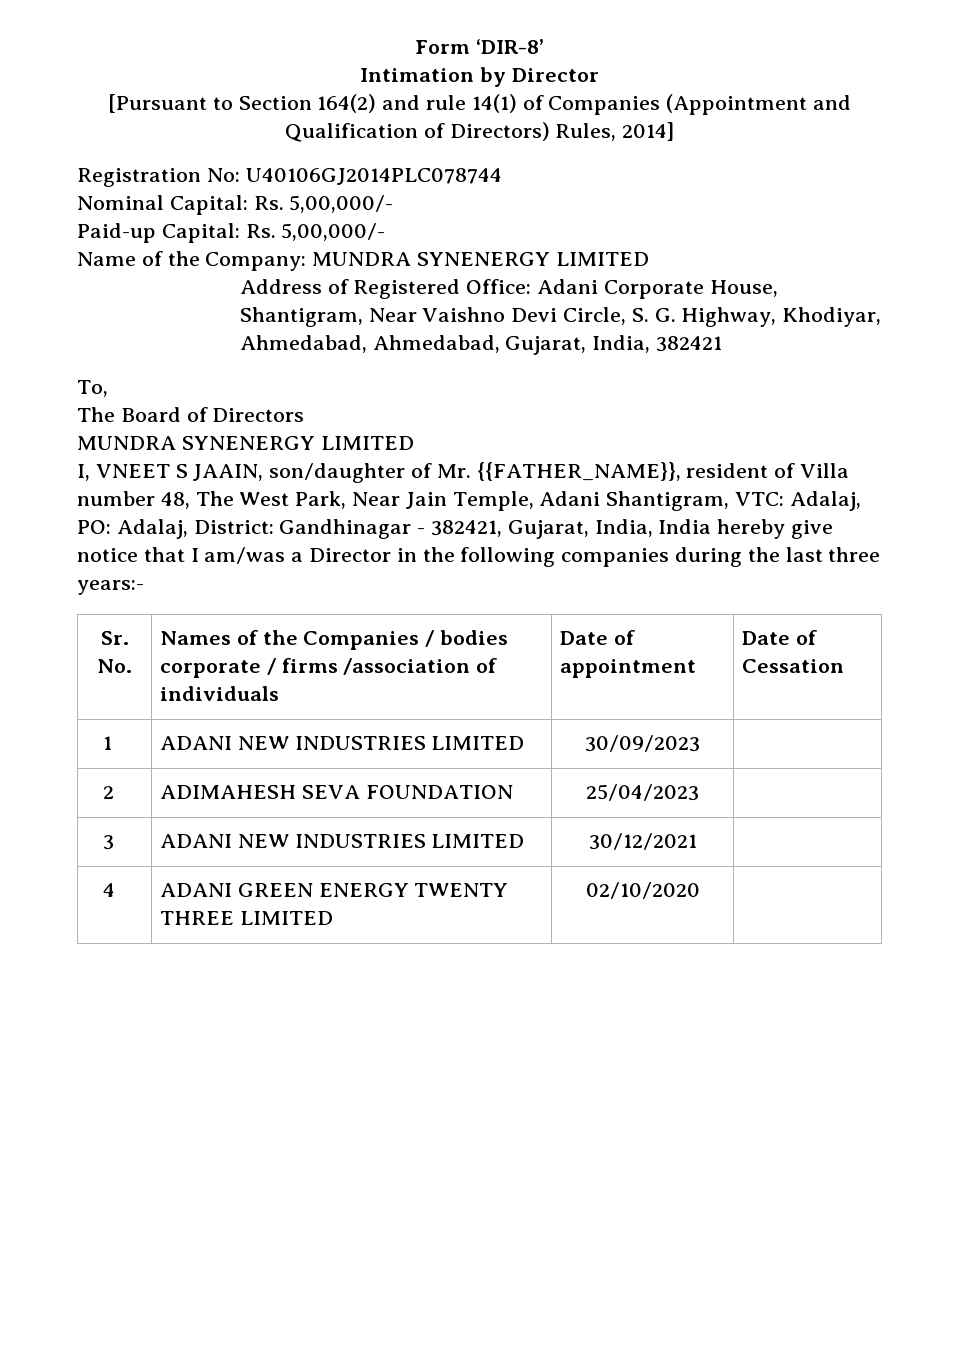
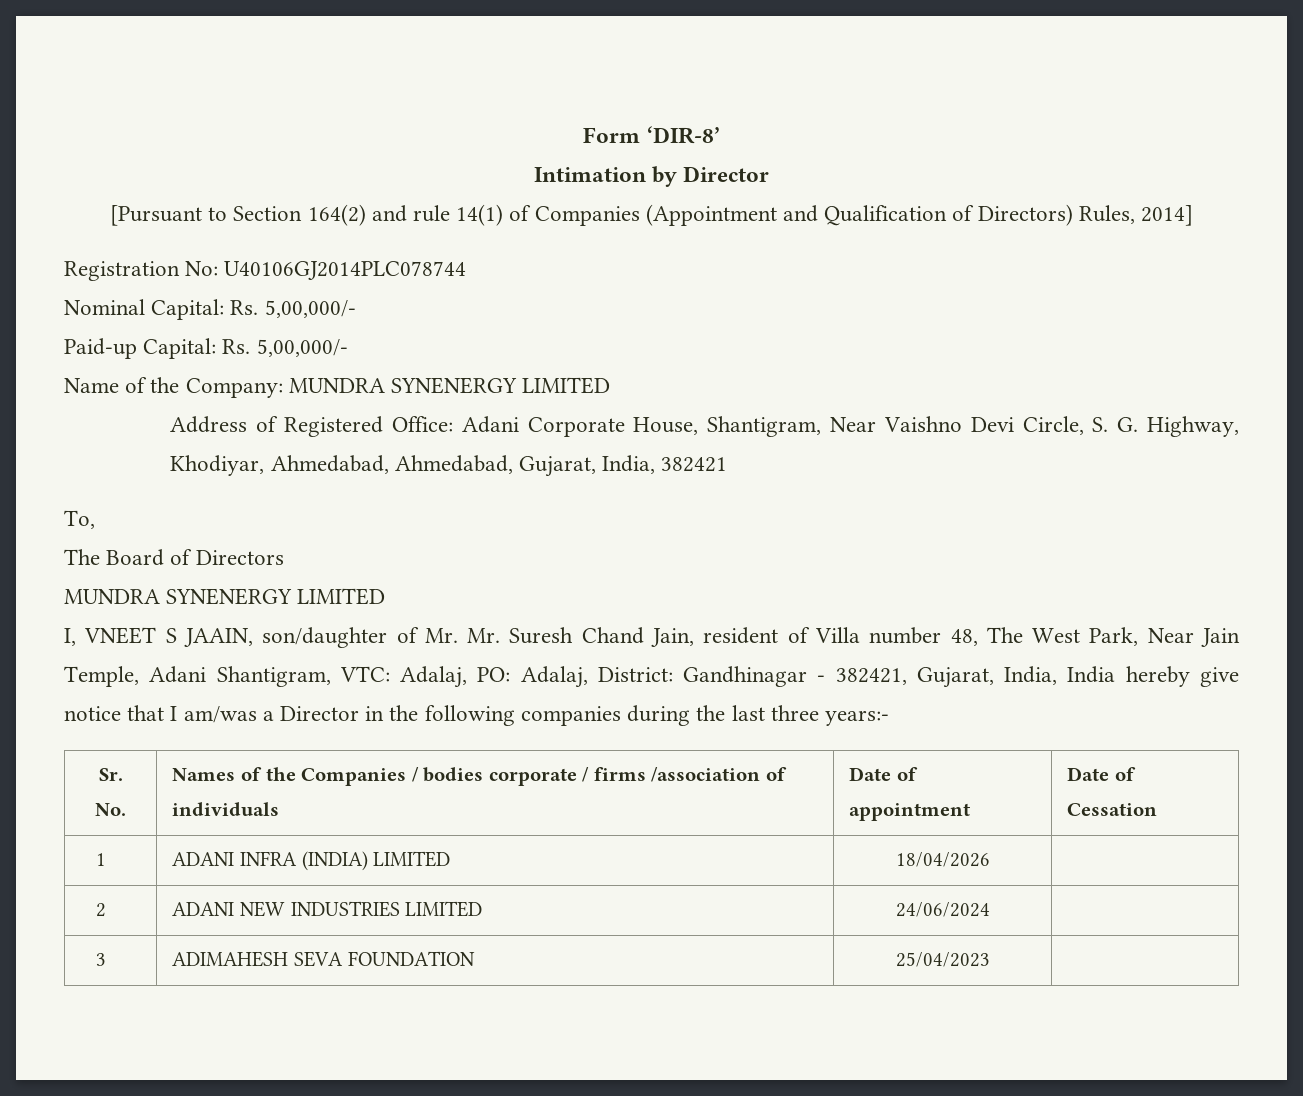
- I, VNEET S JAAIN, son/daughter of Mr. {{FATHER_NAME}}, resident of Villa number 48, The West Park, Near Jain Temple, Adani Shantigram, VTC: Adalaj, PO: Adalaj, District: Gandhinagar - 382421, Gujarat, India, India hereby give notice that I am/was a Director in the following companies during the last three years:-
+ I, VNEET S JAAIN, son/daughter of Mr. Mr. Suresh Chand Jain, resident of Villa number 48, The West Park, Near Jain Temple, Adani Shantigram, VTC: Adalaj, PO: Adalaj, District: Gandhinagar - 382421, Gujarat, India, India hereby give notice that I am/was a Director in the following companies during the last three years:-
- 1 | ADANI NEW INDUSTRIES LIMITED | 30/09/2023 |
- 2 | ADIMAHESH SEVA FOUNDATION | 25/04/2023 |
+ 1 | ADANI INFRA (INDIA) LIMITED | 18/04/2026 |
+ 2 | ADANI NEW INDUSTRIES LIMITED | 24/06/2024 |
+ 3 | ADIMAHESH SEVA FOUNDATION | 25/04/2023 |
- 3 | ADANI NEW INDUSTRIES LIMITED | 30/12/2021 |
- 4 | ADANI GREEN ENERGY TWENTY THREE LIMITED | 02/10/2020 |

